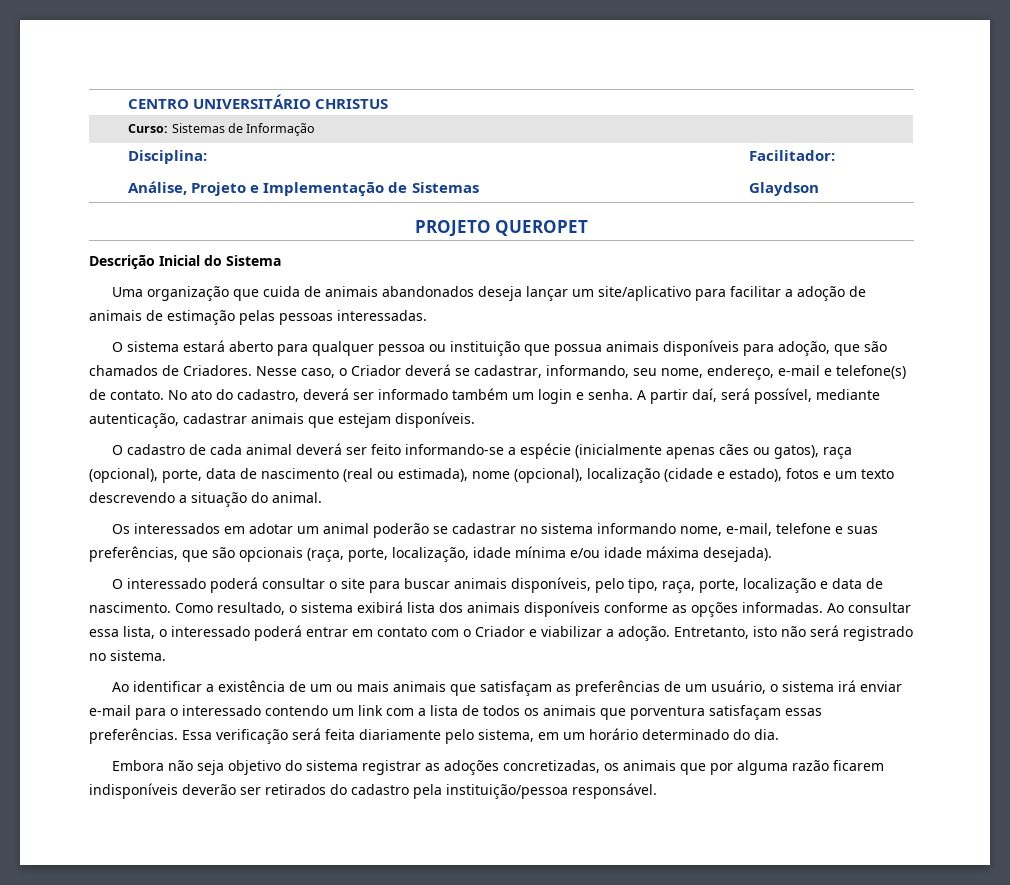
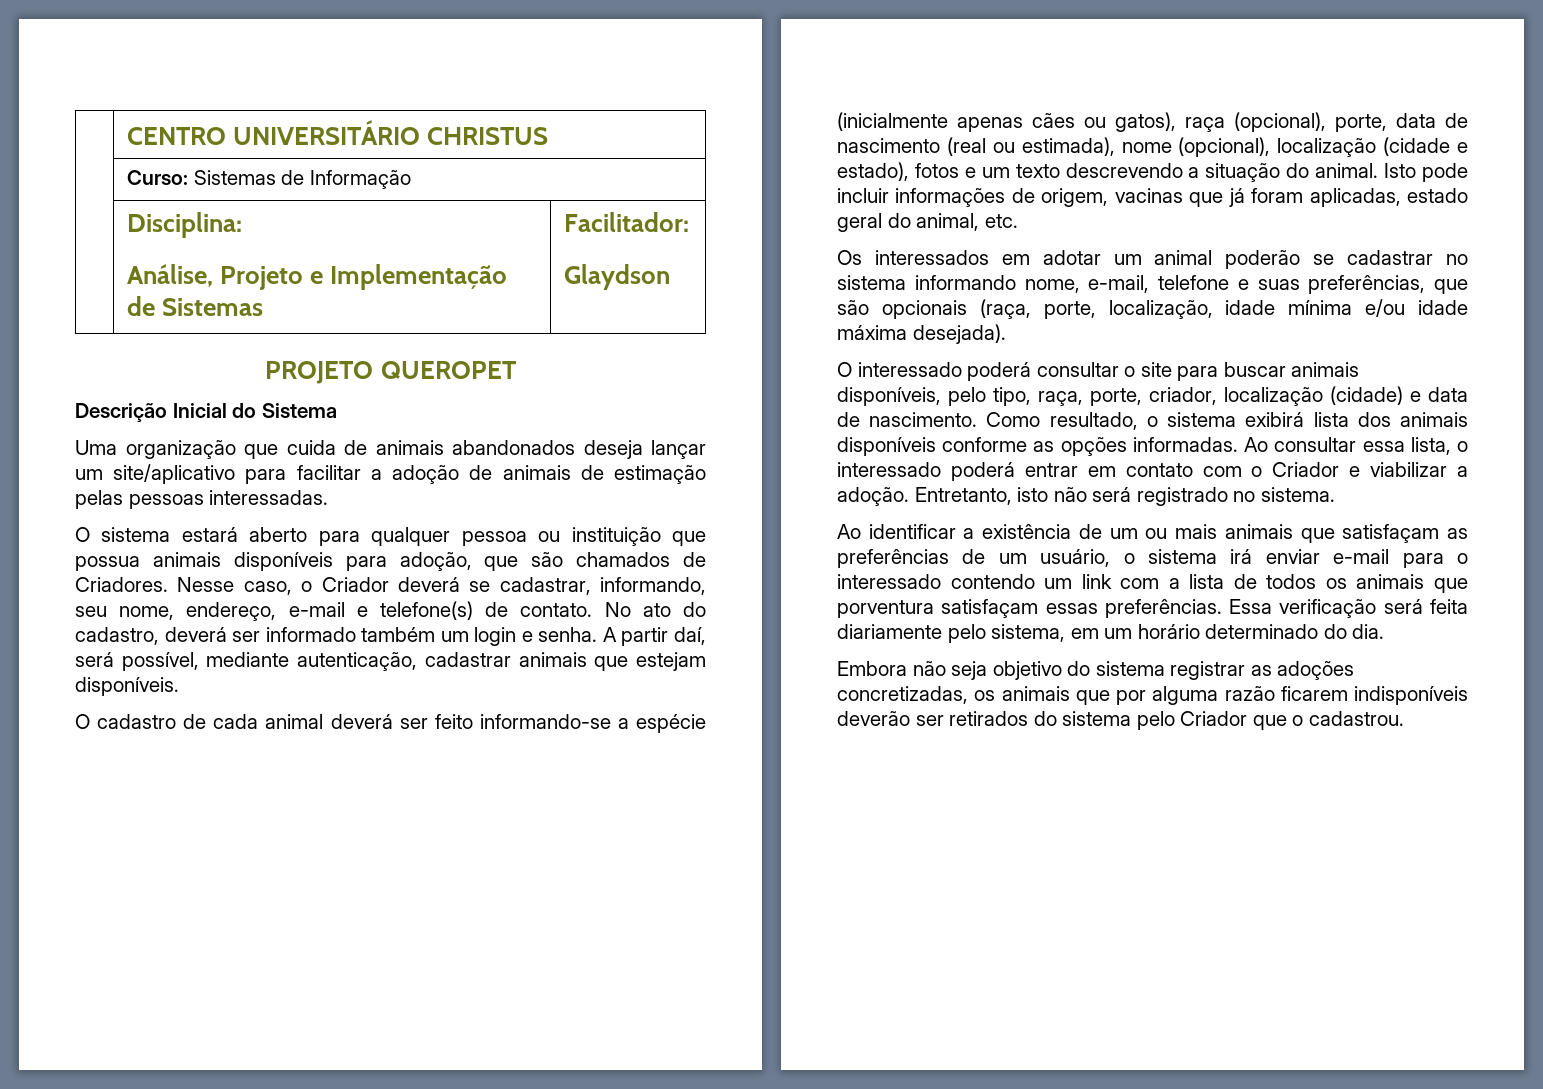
+ Isto pode incluir informações de origem, vacinas que já foram aplicadas, estado geral do animal, etc.
- O interessado poderá consultar o site para buscar animais disponíveis, pelo tipo, raça, porte, localização e data de nascimento.
+ O interessado poderá consultar o site para buscar animais disponíveis, pelo tipo, raça, porte, criador, localização (cidade) e data de nascimento.
- Embora não seja objetivo do sistema registrar as adoções concretizadas, os animais que por alguma razão ficarem indisponíveis deverão ser retirados do cadastro pela instituição/pessoa responsável.
+ Embora não seja objetivo do sistema registrar as adoções concretizadas, os animais que por alguma razão ficarem indisponíveis deverão ser retirados do sistema pelo Criador que o cadastrou.

